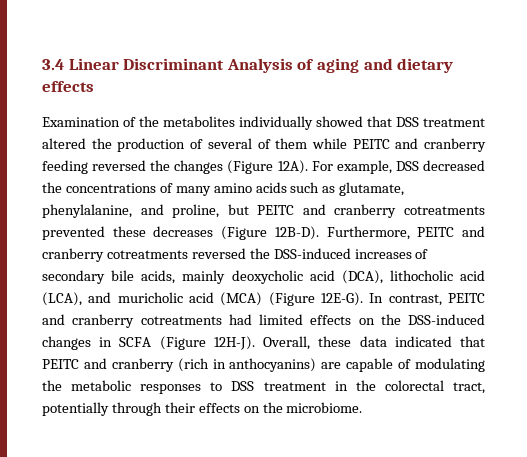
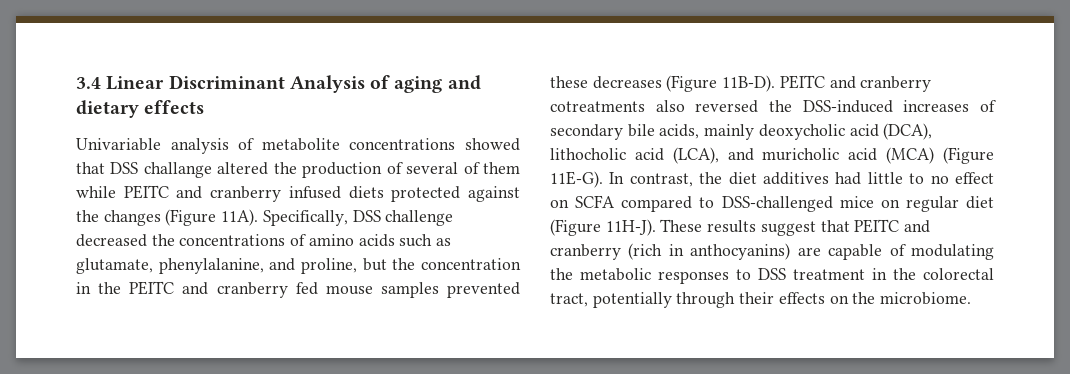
- Examination of the metabolites individually showed that DSS treatment altered the production of several of them while PEITC and cranberry feeding reversed the changes (Figure 12A). For example, DSS decreased the concentrations of many amino acids such as glutamate, phenylalanine, and proline, but PEITC and cranberry cotreatments prevented these decreases (Figure 12B-D). Furthermore, PEITC and cranberry cotreatments reversed the DSS-induced increases of secondary bile acids, mainly deoxycholic acid (DCA), lithocholic acid (LCA), and muricholic acid (MCA) (Figure 12E-G).
+ Univariable analysis of metabolite concentrations showed that DSS challange altered the production of several of them while PEITC and cranberry infused diets protected against the changes (Figure 11A). Specifically, DSS challenge decreased the concentrations of amino acids such as glutamate, phenylalanine, and proline, but the concentration in the PEITC and cranberry fed mouse samples prevented these decreases (Figure 11B-D). PEITC and cranberry cotreatments also reversed the DSS-induced increases of secondary bile acids, mainly deoxycholic acid (DCA), lithocholic acid (LCA), and muricholic acid (MCA) (Figure 11E-G).
- In contrast, PEITC and cranberry cotreatments had limited effects on the DSS-induced changes in SCFA (Figure 12H-J). Overall, these data indicated that PEITC and cranberry (rich in anthocyanins) are capable of modulating the metabolic responses to DSS treatment in the colorectal tract, potentially through their effects on the microbiome.
+ In contrast, the diet additives had little to no effect on SCFA compared to DSS-challenged mice on regular diet (Figure 11H-J). These results suggest that PEITC and cranberry (rich in anthocyanins) are capable of modulating the metabolic responses to DSS treatment in the colorectal tract, potentially through their effects on the microbiome.

